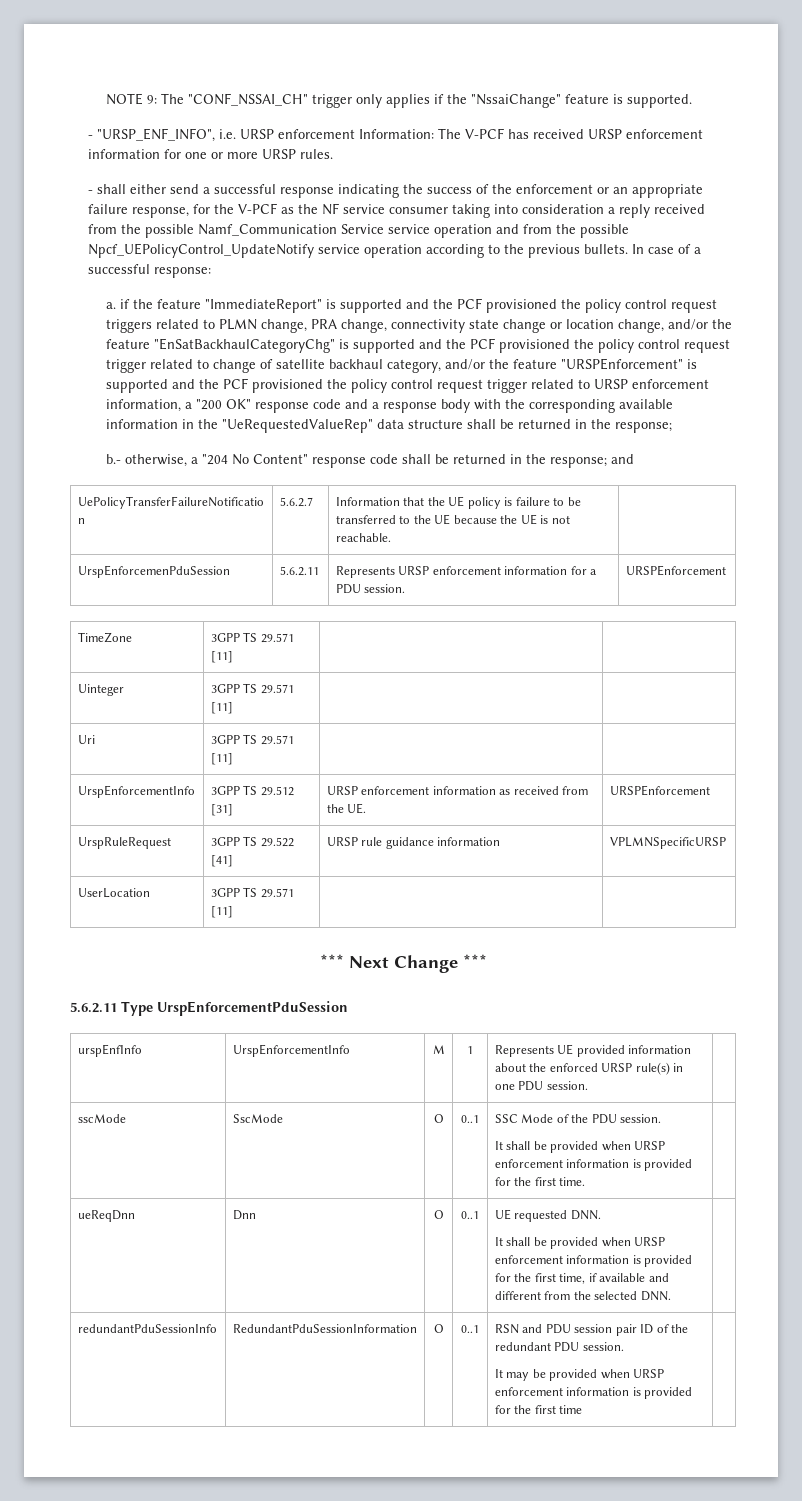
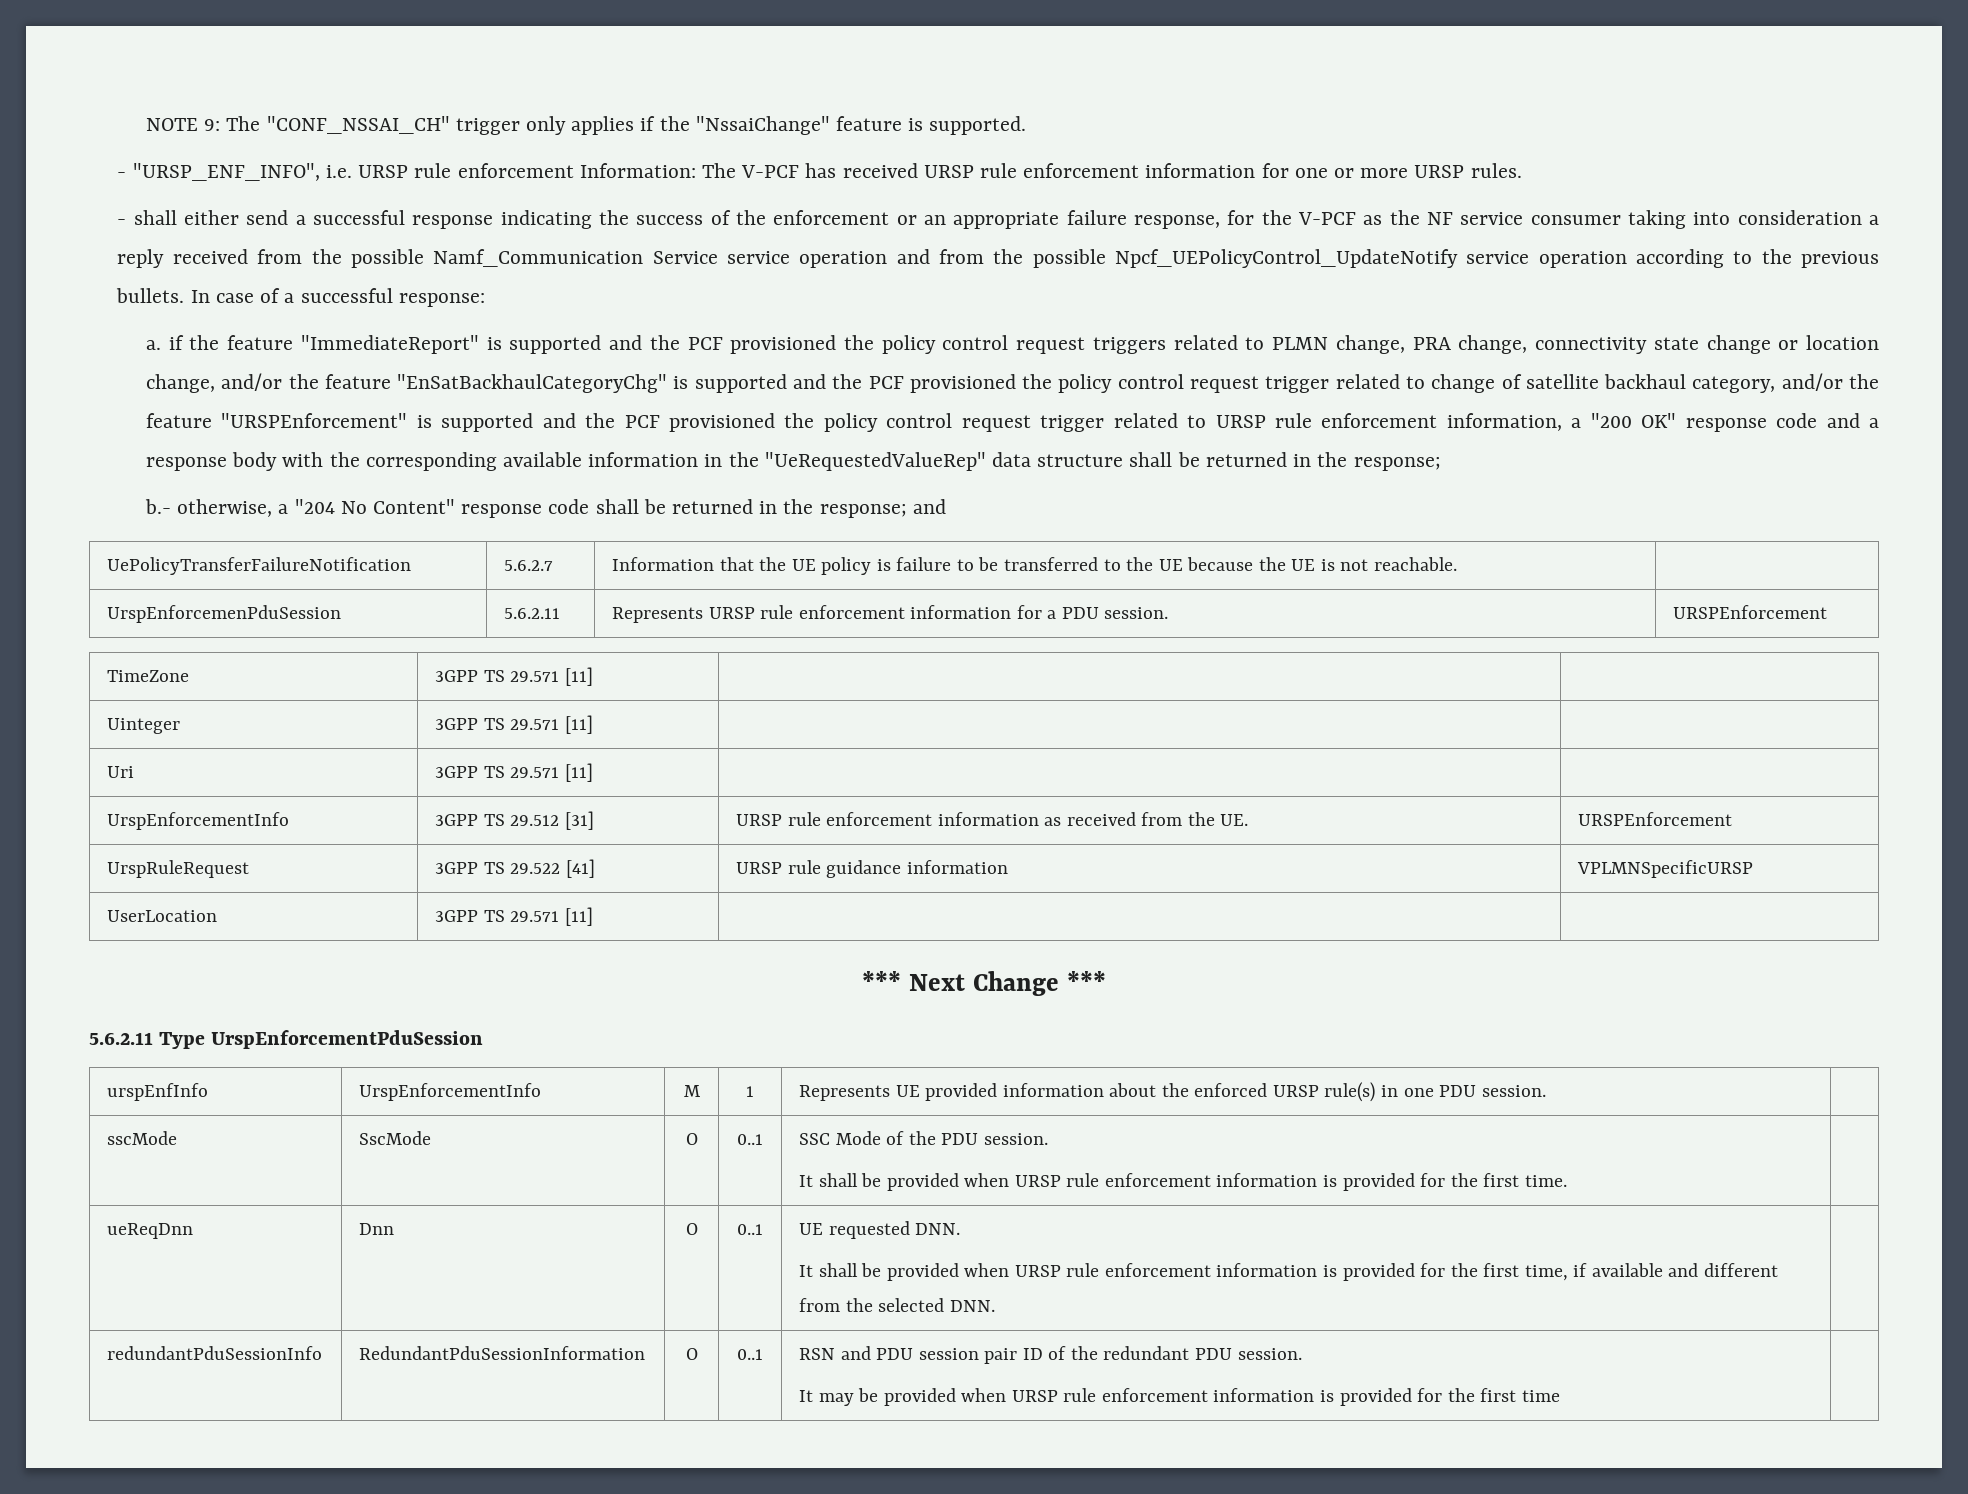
- - "URSP_ENF_INFO", i.e. URSP enforcement Information: The V-PCF has received URSP enforcement information for one or more URSP rules.
+ - "URSP_ENF_INFO", i.e. URSP rule enforcement Information: The V-PCF has received URSP rule enforcement information for one or more URSP rules.
- a. if the feature "ImmediateReport" is supported and the PCF provisioned the policy control request triggers related to PLMN change, PRA change, connectivity state change or location change, and/or the feature "EnSatBackhaulCategoryChg" is supported and the PCF provisioned the policy control request trigger related to change of satellite backhaul category, and/or the feature "URSPEnforcement" is supported and the PCF provisioned the policy control request trigger related to URSP enforcement information, a "200 OK" response code and a response body with the corresponding available information in the "UeRequestedValueRep" data structure shall be returned in the response;
+ a. if the feature "ImmediateReport" is supported and the PCF provisioned the policy control request triggers related to PLMN change, PRA change, connectivity state change or location change, and/or the feature "EnSatBackhaulCategoryChg" is supported and the PCF provisioned the policy control request trigger related to change of satellite backhaul category, and/or the feature "URSPEnforcement" is supported and the PCF provisioned the policy control request trigger related to URSP rule enforcement information, a "200 OK" response code and a response body with the corresponding available information in the "UeRequestedValueRep" data structure shall be returned in the response;
- UrspEnforcemenPduSession | 5.6.2.11 | Represents URSP enforcement information for a PDU session. | URSPEnforcement
+ UrspEnforcemenPduSession | 5.6.2.11 | Represents URSP rule enforcement information for a PDU session. | URSPEnforcement
- UrspEnforcementInfo | 3GPP TS 29.512 [31] | URSP enforcement information as received from the UE. | URSPEnforcement
+ UrspEnforcementInfo | 3GPP TS 29.512 [31] | URSP rule enforcement information as received from the UE. | URSPEnforcement
  sscMode | SscMode | O | 0..1 | SSC Mode of the PDU session.
- It shall be provided when URSP enforcement information is provided for the first time. |
+ It shall be provided when URSP rule enforcement information is provided for the first time. |
  ueReqDnn | Dnn | O | 0..1 | UE requested DNN.
- It shall be provided when URSP enforcement information is provided for the first time, if available and different from the selected DNN. |
+ It shall be provided when URSP rule enforcement information is provided for the first time, if available and different from the selected DNN. |
  redundantPduSessionInfo | RedundantPduSessionInformation | O | 0..1 | RSN and PDU session pair ID of the redundant PDU session.
- It may be provided when URSP enforcement information is provided for the first time |
+ It may be provided when URSP rule enforcement information is provided for the first time |

